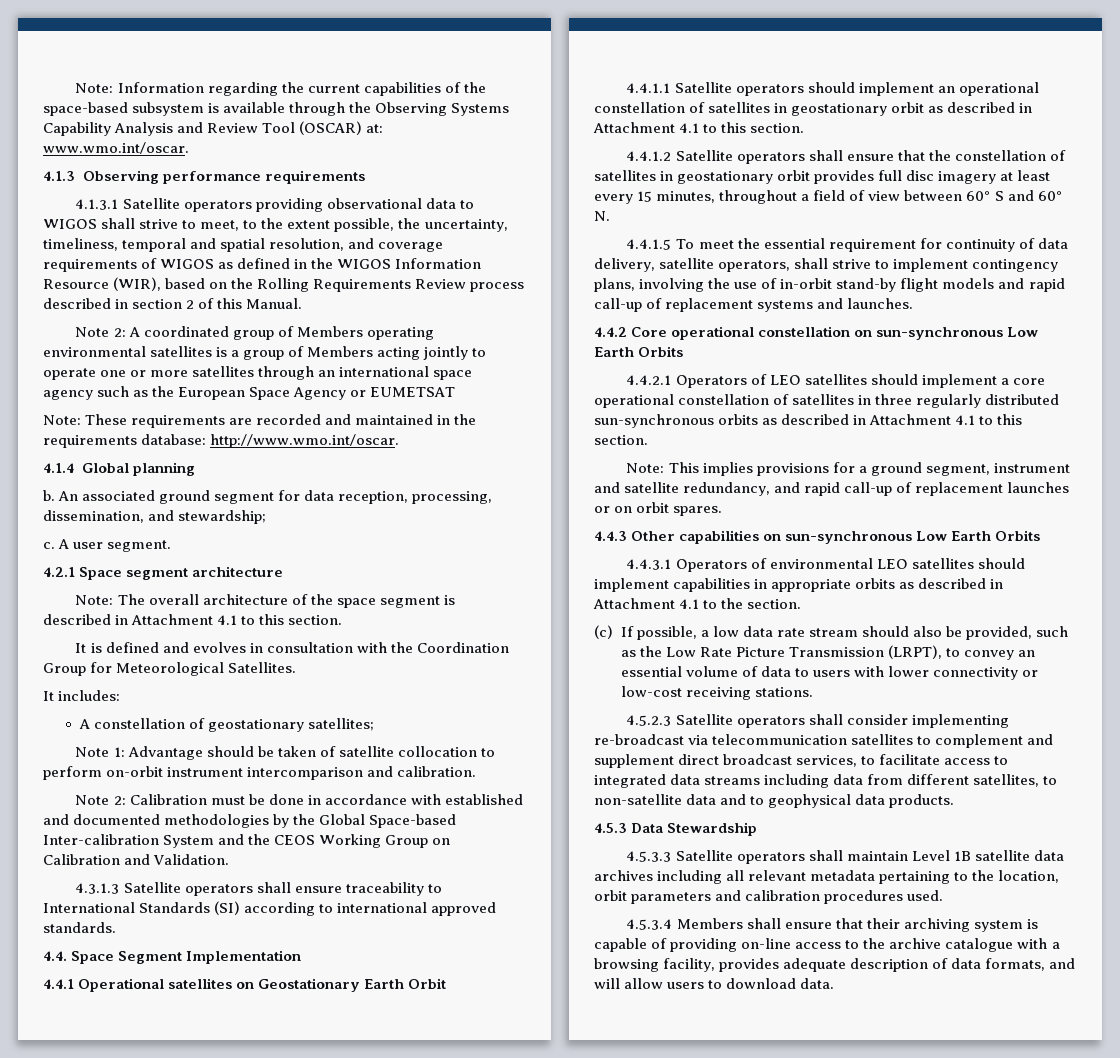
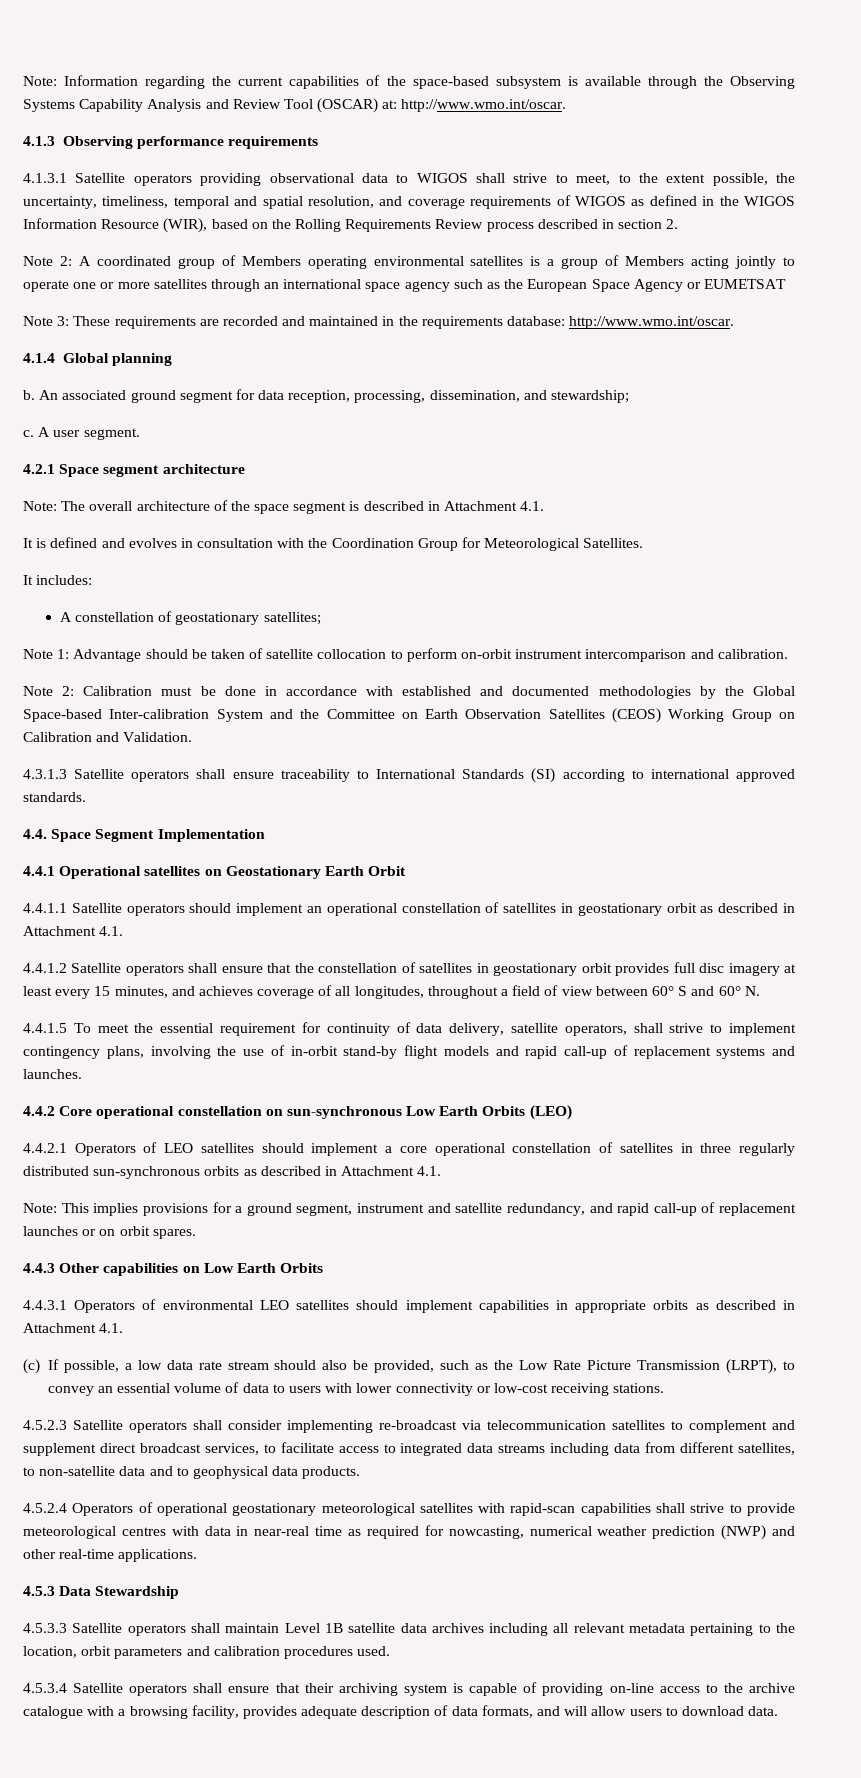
- Note: Information regarding the current capabilities of the space-based subsystem is available through the Observing Systems Capability Analysis and Review Tool (OSCAR) at: www.wmo.int/oscar.
+ Note: Information regarding the current capabilities of the space-based subsystem is available through the Observing Systems Capability Analysis and Review Tool (OSCAR) at: http://www.wmo.int/oscar.
- 4.1.3.1 Satellite operators providing observational data to WIGOS shall strive to meet, to the extent possible, the uncertainty, timeliness, temporal and spatial resolution, and coverage requirements of WIGOS as defined in the WIGOS Information Resource (WIR), based on the Rolling Requirements Review process described in section 2 of this Manual.
+ 4.1.3.1 Satellite operators providing observational data to WIGOS shall strive to meet, to the extent possible, the uncertainty, timeliness, temporal and spatial resolution, and coverage requirements of WIGOS as defined in the WIGOS Information Resource (WIR), based on the Rolling Requirements Review process described in section 2.
- Note: These requirements are recorded and maintained in the requirements database: http://www.wmo.int/oscar.
+ Note 3: These requirements are recorded and maintained in the requirements database: http://www.wmo.int/oscar.
- Note: The overall architecture of the space segment is described in Attachment 4.1 to this section.
+ Note: The overall architecture of the space segment is described in Attachment 4.1.
- Note 2: Calibration must be done in accordance with established and documented methodologies by the Global Space-based Inter-calibration System and the CEOS Working Group on Calibration and Validation.
+ Note 2: Calibration must be done in accordance with established and documented methodologies by the Global Space-based Inter-calibration System and the Committee on Earth Observation Satellites (CEOS) Working Group on Calibration and Validation.
- 4.4.1.1 Satellite operators should implement an operational constellation of satellites in geostationary orbit as described in Attachment 4.1 to this section.
+ 4.4.1.1 Satellite operators should implement an operational constellation of satellites in geostationary orbit as described in Attachment 4.1.
- 4.4.1.2 Satellite operators shall ensure that the constellation of satellites in geostationary orbit provides full disc imagery at least every 15 minutes, throughout a field of view between 60° S and 60° N.
+ 4.4.1.2 Satellite operators shall ensure that the constellation of satellites in geostationary orbit provides full disc imagery at least every 15 minutes, and achieves coverage of all longitudes, throughout a field of view between 60° S and 60° N.
- 4.4.2 Core operational constellation on sun-synchronous Low Earth Orbits
+ 4.4.2 Core operational constellation on sun-synchronous Low Earth Orbits (LEO)
- 4.4.2.1 Operators of LEO satellites should implement a core operational constellation of satellites in three regularly distributed sun-synchronous orbits as described in Attachment 4.1 to this section.
+ 4.4.2.1 Operators of LEO satellites should implement a core operational constellation of satellites in three regularly distributed sun-synchronous orbits as described in Attachment 4.1.
- 4.4.3 Other capabilities on sun-synchronous Low Earth Orbits
+ 4.4.3 Other capabilities on Low Earth Orbits
- 4.4.3.1 Operators of environmental LEO satellites should implement capabilities in appropriate orbits as described in Attachment 4.1 to the section.
+ 4.4.3.1 Operators of environmental LEO satellites should implement capabilities in appropriate orbits as described in Attachment 4.1.
+ 4.5.2.4 Operators of operational geostationary meteorological satellites with rapid-scan capabilities shall strive to provide meteorological centres with data in near-real time as required for nowcasting, numerical weather prediction (NWP) and other real-time applications.
- 4.5.3.4 Members shall ensure that their archiving system is capable of providing on-line access to the archive catalogue with a browsing facility, provides adequate description of data formats, and will allow users to download data.
+ 4.5.3.4 Satellite operators shall ensure that their archiving system is capable of providing on-line access to the archive catalogue with a browsing facility, provides adequate description of data formats, and will allow users to download data.

